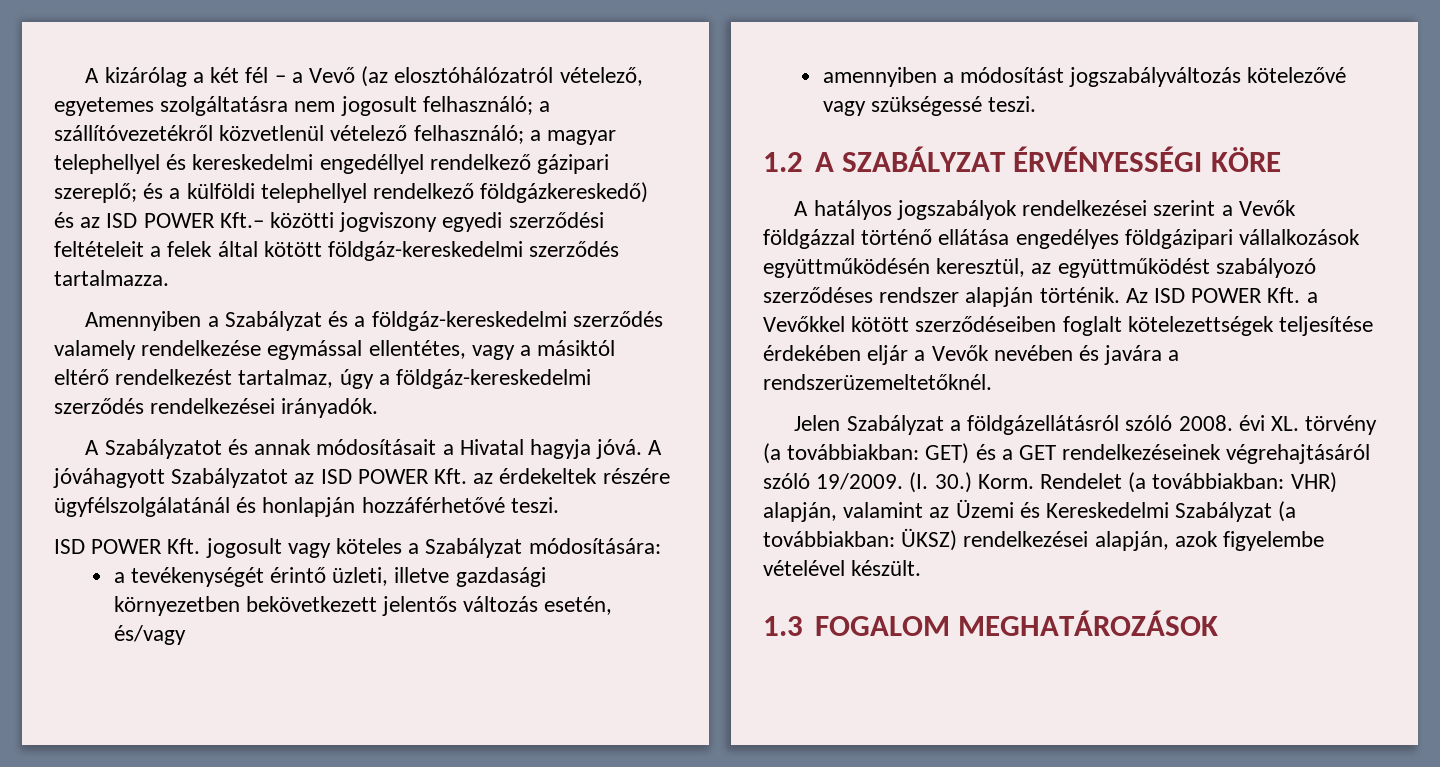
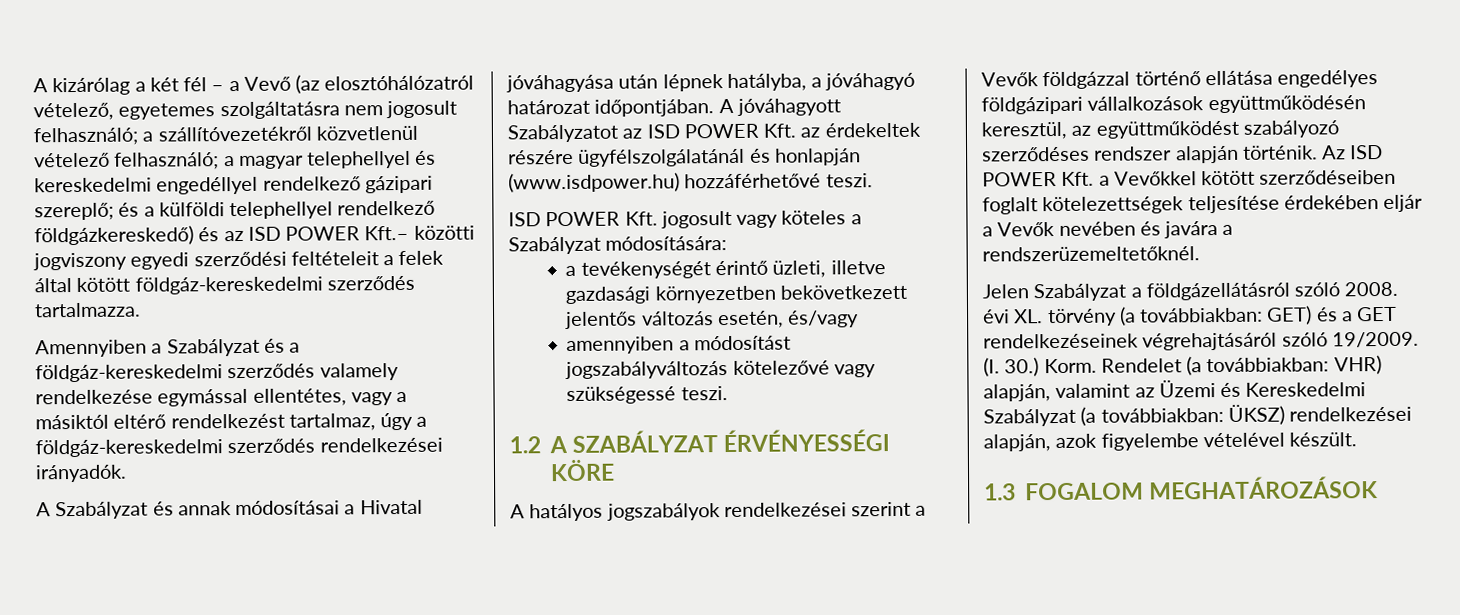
- A Szabályzatot és annak módosításait a Hivatal hagyja jóvá.
+ A Szabályzat és annak módosításai a Hivatal jóváhagyása után lépnek hatályba, a jóváhagyó határozat időpontjában.
- A jóváhagyott Szabályzatot az ISD POWER Kft. az érdekeltek részére ügyfélszolgálatánál és honlapján hozzáférhetővé teszi.
+ A jóváhagyott Szabályzatot az ISD POWER Kft. az érdekeltek részére ügyfélszolgálatánál és honlapján (www.isdpower.hu) hozzáférhetővé teszi.

